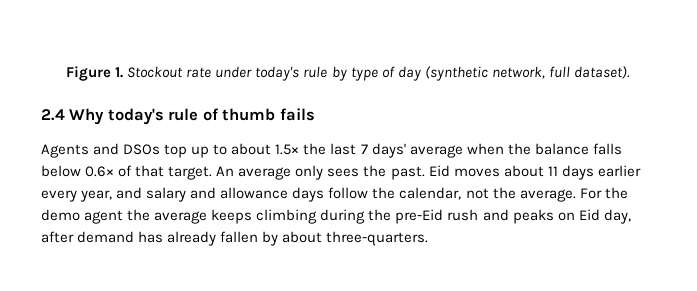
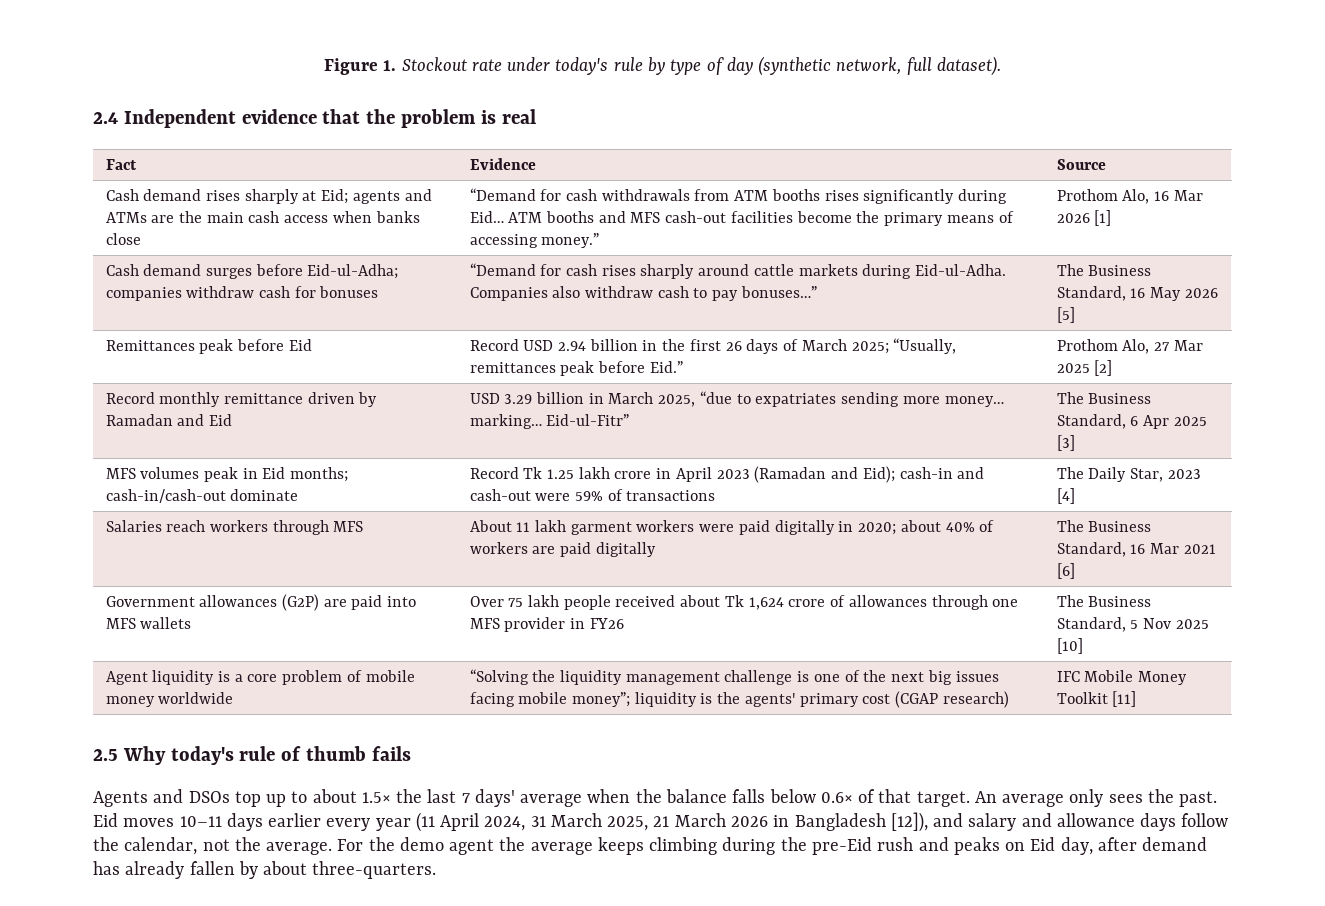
- 2.4 Why today's rule of thumb fails
+ 2.4 Independent evidence that the problem is real
+ Fact | Evidence | Source
+ Cash demand rises sharply at Eid; agents and ATMs are the main cash access when banks close | “Demand for cash withdrawals from ATM booths rises significantly during Eid… ATM booths and MFS cash-out facilities become the primary means of accessing money.” | Prothom Alo, 16 Mar 2026 [1]
+ Cash demand surges before Eid-ul-Adha; companies withdraw cash for bonuses | “Demand for cash rises sharply around cattle markets during Eid-ul-Adha. Companies also withdraw cash to pay bonuses…” | The Business Standard, 16 May 2026 [5]
+ Remittances peak before Eid | Record USD 2.94 billion in the first 26 days of March 2025; “Usually, remittances peak before Eid.” | Prothom Alo, 27 Mar 2025 [2]
+ Record monthly remittance driven by Ramadan and Eid | USD 3.29 billion in March 2025, “due to expatriates sending more money… marking… Eid-ul-Fitr” | The Business Standard, 6 Apr 2025 [3]
+ MFS volumes peak in Eid months; cash-in/cash-out dominate | Record Tk 1.25 lakh crore in April 2023 (Ramadan and Eid); cash-in and cash-out were 59% of transactions | The Daily Star, 2023 [4]
+ Salaries reach workers through MFS | About 11 lakh garment workers were paid digitally in 2020; about 40% of workers are paid digitally | The Business Standard, 16 Mar 2021 [6]
+ Government allowances (G2P) are paid into MFS wallets | Over 75 lakh people received about Tk 1,624 crore of allowances through one MFS provider in FY26 | The Business Standard, 5 Nov 2025 [10]
+ Agent liquidity is a core problem of mobile money worldwide | “Solving the liquidity management challenge is one of the next big issues facing mobile money”; liquidity is the agents' primary cost (CGAP research) | IFC Mobile Money Toolkit [11]
+ 2.5 Why today's rule of thumb fails
- Eid moves about 11 days earlier every year, and salary and allowance days follow the calendar, not the average.
+ Eid moves 10–11 days earlier every year (11 April 2024, 31 March 2025, 21 March 2026 in Bangladesh [12]), and salary and allowance days follow the calendar, not the average.

